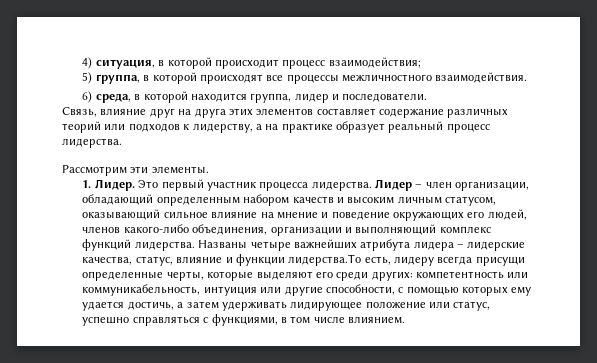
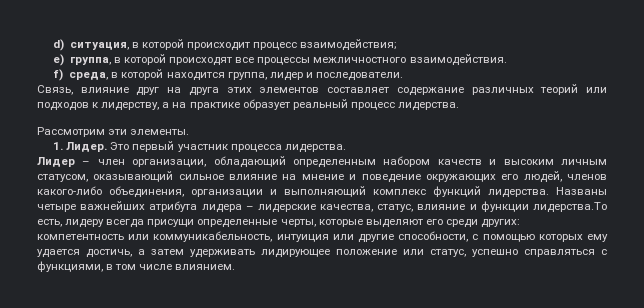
- 4) ситуация, в которой происходит процесс взаимодействия;
+ d) ситуация, в которой происходит процесс взаимодействия;
- 5) группа, в которой происходят все процессы межличностного взаимодействия.
+ e) группа, в которой происходят все процессы межличностного взаимодействия.
- 6) среда, в которой находится группа, лидер и последователи.
+ f) среда, в которой находится группа, лидер и последователи.
- Это первый участник процесса лидерства. Лидер – член организации, обладающий определенным набором качеств и высоким личным статусом, оказывающий сильное влияние на мнение и поведение окружающих его людей, членов какого-либо объединения, организации и выполняющий комплекс функций лидерства.
+ Это первый участник процесса лидерства.
+ Лидер – член организации, обладающий определенным набором качеств и высоким личным статусом, оказывающий сильное влияние на мнение и поведение окружающих его людей, членов какого-либо объединения, организации и выполняющий комплекс функций лидерства.

